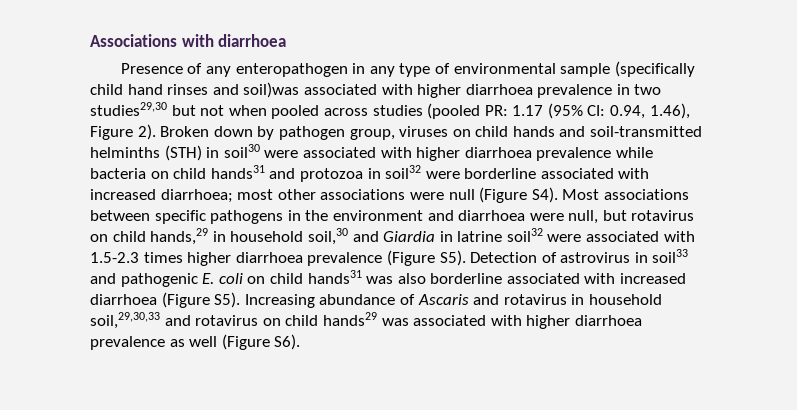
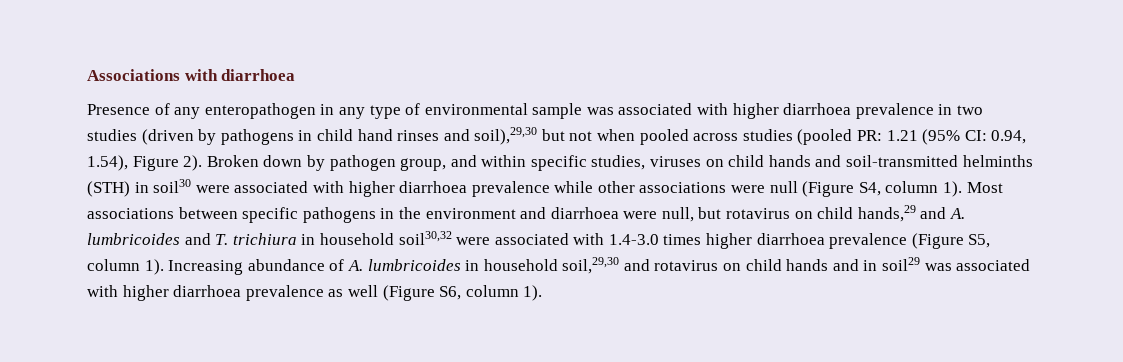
- Presence of any enteropathogen in any type of environmental sample (specifically child hand rinses and soil)was associated with higher diarrhoea prevalence in two studies29,30 but not when pooled across studies (pooled PR: 1.17 (95% CI: 0.94, 1.46), Figure 2).
+ Presence of any enteropathogen in any type of environmental sample was associated with higher diarrhoea prevalence in two studies (driven by pathogens in child hand rinses and soil),29,30 but not when pooled across studies (pooled PR: 1.21 (95% CI: 0.94, 1.54), Figure 2).
- Broken down by pathogen group, viruses on child hands and soil-transmitted helminths (STH) in soil30 were associated with higher diarrhoea prevalence while bacteria on child hands31 and protozoa in soil32 were borderline associated with increased diarrhoea; most other associations were null (Figure S4). Most associations between specific pathogens in the environment and diarrhoea were null, but rotavirus on child hands,29 in household soil,30 and Giardia in latrine soil32 were associated with 1.5-2.3 times higher diarrhoea prevalence (Figure S5). Detection of astrovirus in soil33 and pathogenic E. coli on child hands31 was also borderline associated with increased diarrhoea (Figure S5). Increasing abundance of Ascaris and rotavirus in household soil,29,30,33 and rotavirus on child hands29 was associated with higher diarrhoea prevalence as well (Figure S6).
+ Broken down by pathogen group, and within specific studies, viruses on child hands and soil-transmitted helminths (STH) in soil30 were associated with higher diarrhoea prevalence while other associations were null (Figure S4, column 1). Most associations between specific pathogens in the environment and diarrhoea were null, but rotavirus on child hands,29 and A. lumbricoides and T. trichiura in household soil30,32 were associated with 1.4-3.0 times higher diarrhoea prevalence (Figure S5, column 1). Increasing abundance of A. lumbricoides in household soil,29,30 and rotavirus on child hands and in soil29 was associated with higher diarrhoea prevalence as well (Figure S6, column 1).

